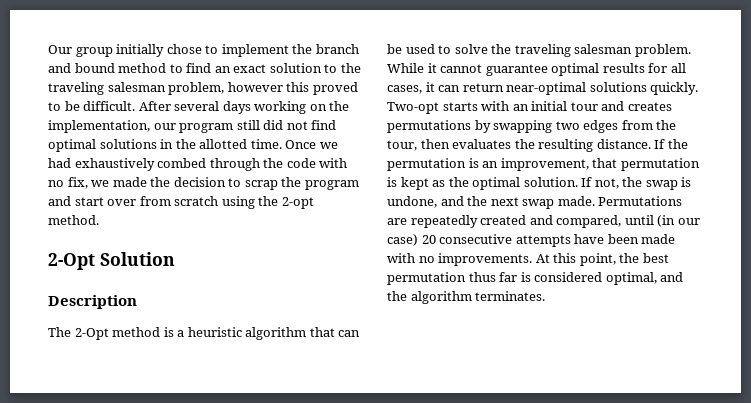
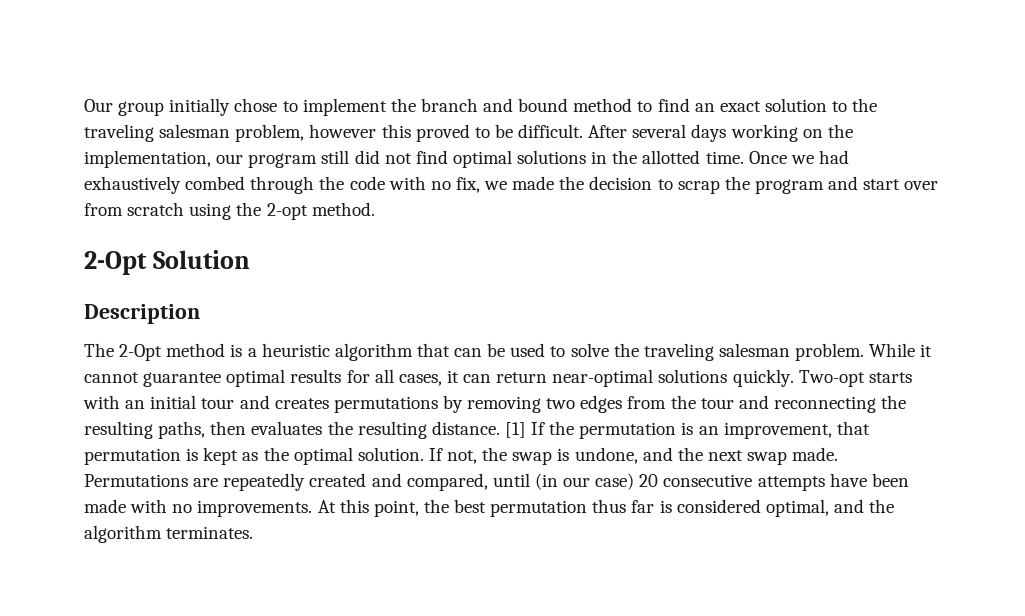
- Two-opt starts with an initial tour and creates permutations by swapping two edges from the tour, then evaluates the resulting distance.
+ Two-opt starts with an initial tour and creates permutations by removing two edges from the tour and reconnecting the resulting paths, then evaluates the resulting distance.
- If the permutation is an improvement, that permutation is kept as the optimal solution.
+ [1] If the permutation is an improvement, that permutation is kept as the optimal solution.

